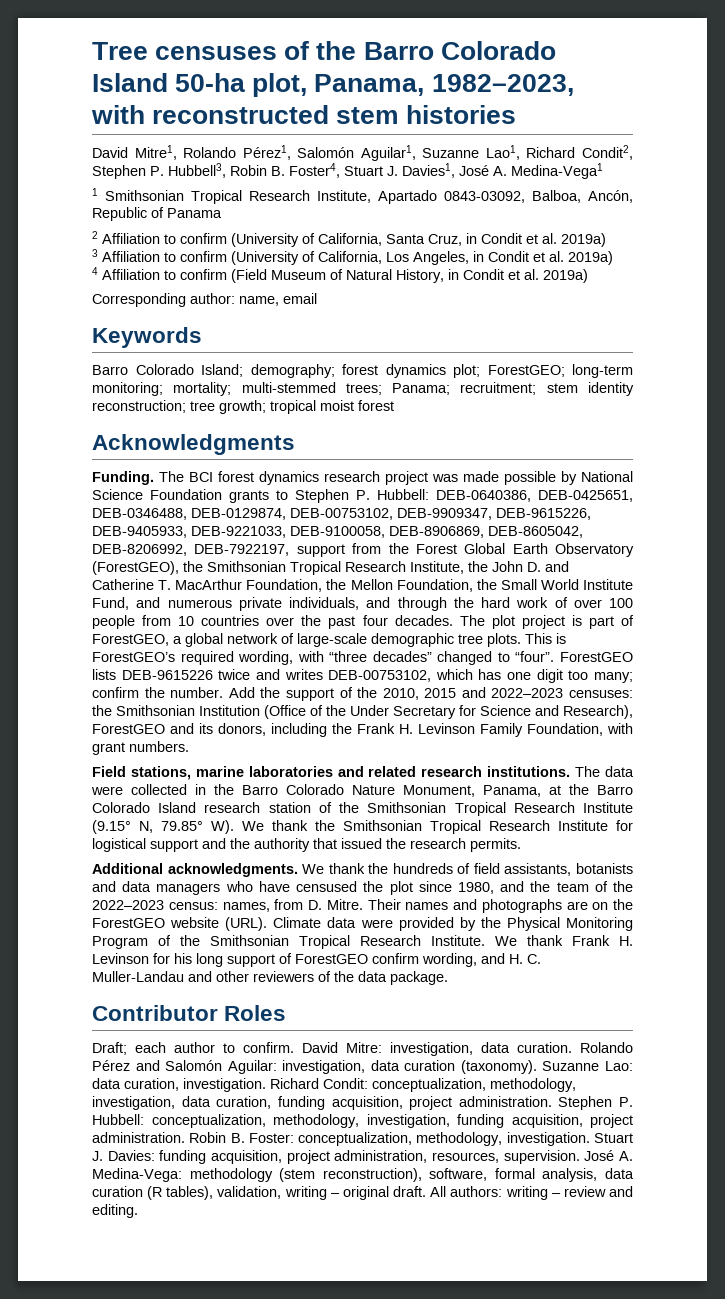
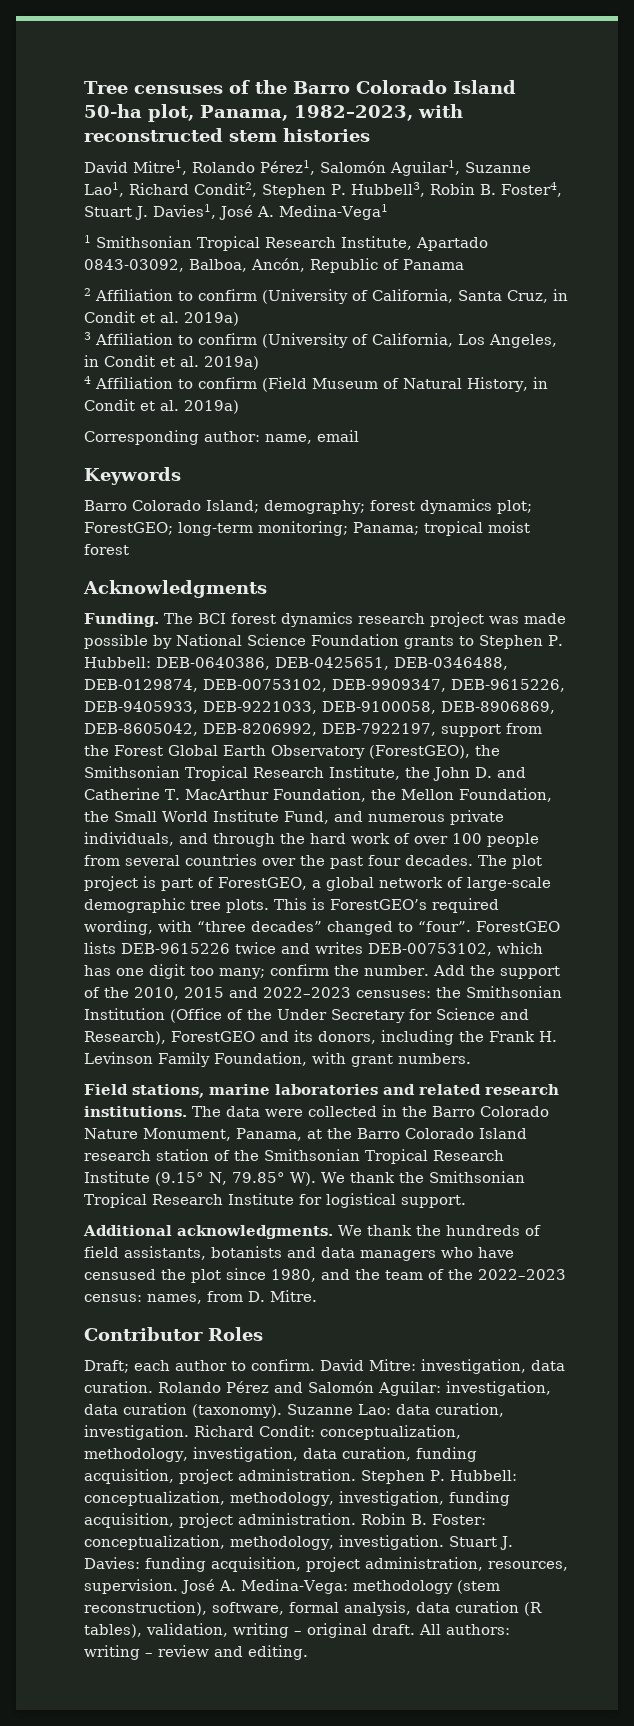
- Barro Colorado Island; demography; forest dynamics plot; ForestGEO; long-term monitoring; mortality; multi-stemmed trees; Panama; recruitment; stem identity reconstruction; tree growth; tropical moist forest
+ Barro Colorado Island; demography; forest dynamics plot; ForestGEO; long-term monitoring; Panama; tropical moist forest
- DEB-0640386, DEB-0425651, DEB-0346488, DEB-0129874, DEB-00753102, DEB-9909347, DEB-9615226, DEB-9405933, DEB-9221033, DEB-9100058, DEB-8906869, DEB-8605042, DEB-8206992, DEB-7922197, support from the Forest Global Earth Observatory (ForestGEO), the Smithsonian Tropical Research Institute, the John D. and Catherine T. MacArthur Foundation, the Mellon Foundation, the Small World Institute Fund, and numerous private individuals, and through the hard work of over 100 people from 10 countries over the past four decades.
+ DEB-0640386, DEB-0425651, DEB-0346488, DEB-0129874, DEB-00753102, DEB-9909347, DEB-9615226, DEB-9405933, DEB-9221033, DEB-9100058, DEB-8906869, DEB-8605042, DEB-8206992, DEB-7922197, support from the Forest Global Earth Observatory (ForestGEO), the Smithsonian Tropical Research Institute, the John D. and Catherine T. MacArthur Foundation, the Mellon Foundation, the Small World Institute Fund, and numerous private individuals, and through the hard work of over 100 people from several countries over the past four decades.
- The data were collected in the Barro Colorado Nature Monument, Panama, at the Barro Colorado Island research station of the Smithsonian Tropical Research Institute (9.15° N, 79.85° W). We thank the Smithsonian Tropical Research Institute for logistical support and the authority that issued the research permits.
+ The data were collected in the Barro Colorado Nature Monument, Panama, at the Barro Colorado Island research station of the Smithsonian Tropical Research Institute (9.15° N, 79.85° W). We thank the Smithsonian Tropical Research Institute for logistical support.
- Their names and photographs are on the ForestGEO website (URL). Climate data were provided by the Physical Monitoring Program of the Smithsonian Tropical Research Institute. We thank Frank H. Levinson for his long support of ForestGEO confirm wording, and H. C. Muller-Landau and other reviewers of the data package.

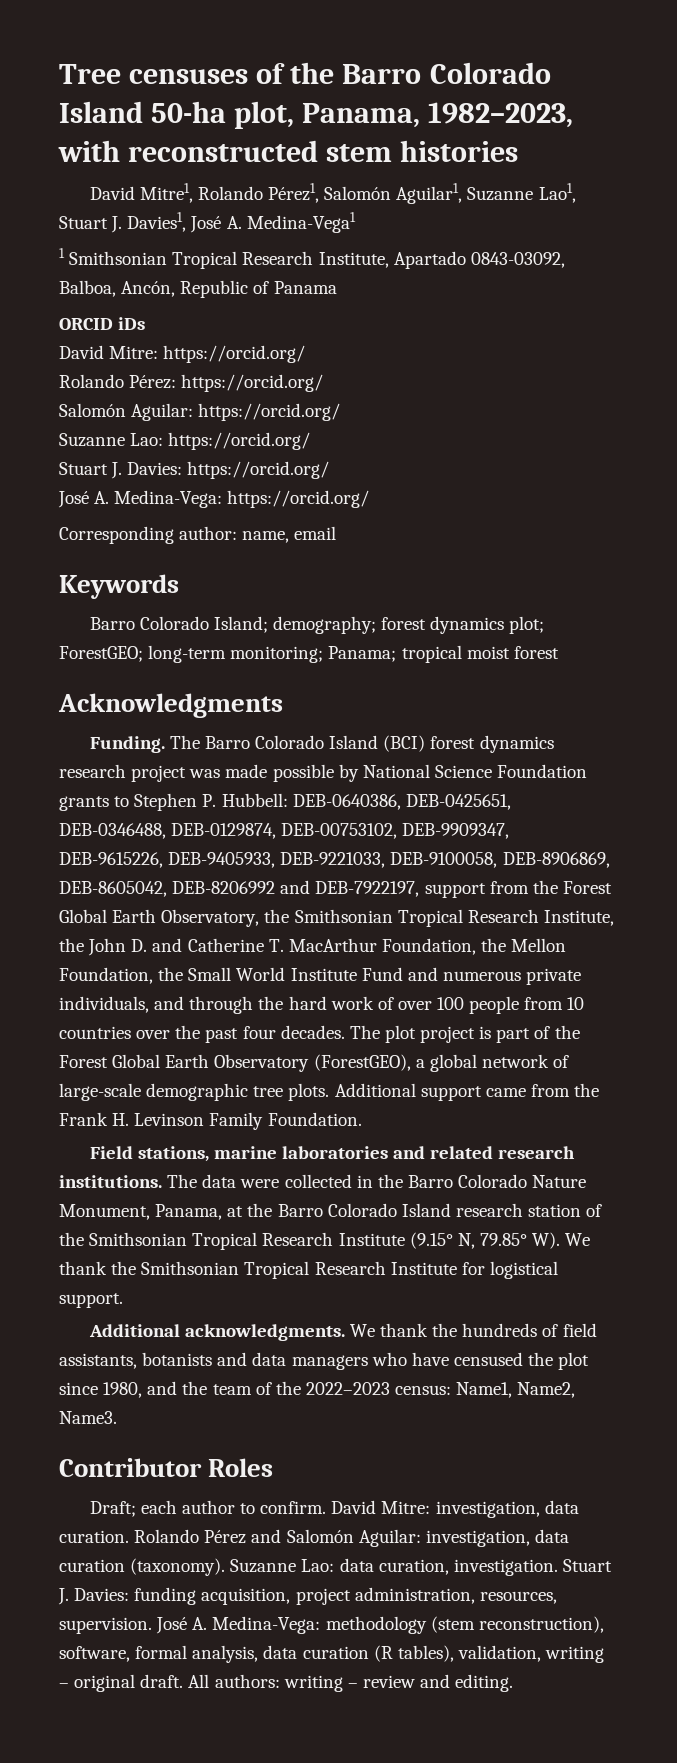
- David Mitre1, Rolando Pérez1, Salomón Aguilar1, Suzanne Lao1, Richard Condit2, Stephen P. Hubbell3, Robin B. Foster4, Stuart J. Davies1, José A. Medina-Vega1
+ David Mitre1, Rolando Pérez1, Salomón Aguilar1, Suzanne Lao1, Stuart J. Davies1, José A. Medina-Vega1
- 2 Affiliation to confirm (University of California, Santa Cruz, in Condit et al. 2019a)
- 3 Affiliation to confirm (University of California, Los Angeles, in Condit et al. 2019a)
- 4 Affiliation to confirm (Field Museum of Natural History, in Condit et al. 2019a)
+ ORCID iDs
+ David Mitre: https://orcid.org/
+ Rolando Pérez: https://orcid.org/
+ Salomón Aguilar: https://orcid.org/
+ Suzanne Lao: https://orcid.org/
+ Stuart J. Davies: https://orcid.org/
+ José A. Medina-Vega: https://orcid.org/
- The BCI forest dynamics research project was made possible by National Science Foundation grants to Stephen P. Hubbell:
+ The Barro Colorado Island (BCI) forest dynamics research project was made possible by National Science Foundation grants to Stephen P. Hubbell:
- DEB-0640386, DEB-0425651, DEB-0346488, DEB-0129874, DEB-00753102, DEB-9909347, DEB-9615226, DEB-9405933, DEB-9221033, DEB-9100058, DEB-8906869, DEB-8605042, DEB-8206992, DEB-7922197, support from the Forest Global Earth Observatory (ForestGEO), the Smithsonian Tropical Research Institute, the John D. and Catherine T. MacArthur Foundation, the Mellon Foundation, the Small World Institute Fund, and numerous private individuals, and through the hard work of over 100 people from several countries over the past four decades.
+ DEB-0640386, DEB-0425651, DEB-0346488, DEB-0129874, DEB-00753102, DEB-9909347, DEB-9615226, DEB-9405933, DEB-9221033, DEB-9100058, DEB-8906869, DEB-8605042, DEB-8206992 and DEB-7922197, support from the Forest Global Earth Observatory, the Smithsonian Tropical Research Institute, the John D. and Catherine T. MacArthur Foundation, the Mellon Foundation, the Small World Institute Fund and numerous private individuals, and through the hard work of over 100 people from 10 countries over the past four decades.
- The plot project is part of ForestGEO, a global network of large-scale demographic tree plots.
+ The plot project is part of the Forest Global Earth Observatory (ForestGEO), a global network of large-scale demographic tree plots.
- This is ForestGEO’s required wording, with “three decades” changed to “four”. ForestGEO lists DEB-9615226 twice and writes DEB-00753102, which has one digit too many; confirm the number. Add the support of the 2010, 2015 and 2022–2023 censuses: the Smithsonian Institution (Office of the Under Secretary for Science and Research), ForestGEO and its donors, including the Frank H. Levinson Family Foundation, with grant numbers.
+ Additional support came from the Frank H. Levinson Family Foundation.
- We thank the hundreds of field assistants, botanists and data managers who have censused the plot since 1980, and the team of the 2022–2023 census: names, from D. Mitre.
+ We thank the hundreds of field assistants, botanists and data managers who have censused the plot since 1980, and the team of the 2022–2023 census: Name1, Name2, Name3.
- Richard Condit: conceptualization, methodology, investigation, data curation, funding acquisition, project administration. Stephen P. Hubbell: conceptualization, methodology, investigation, funding acquisition, project administration. Robin B. Foster: conceptualization, methodology, investigation.

